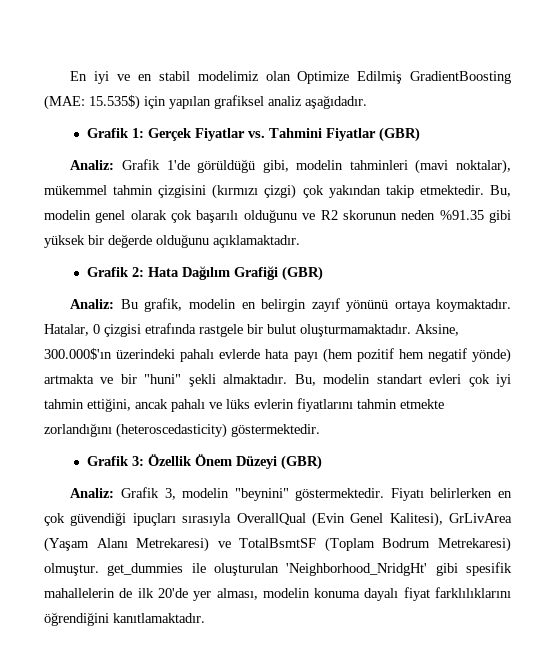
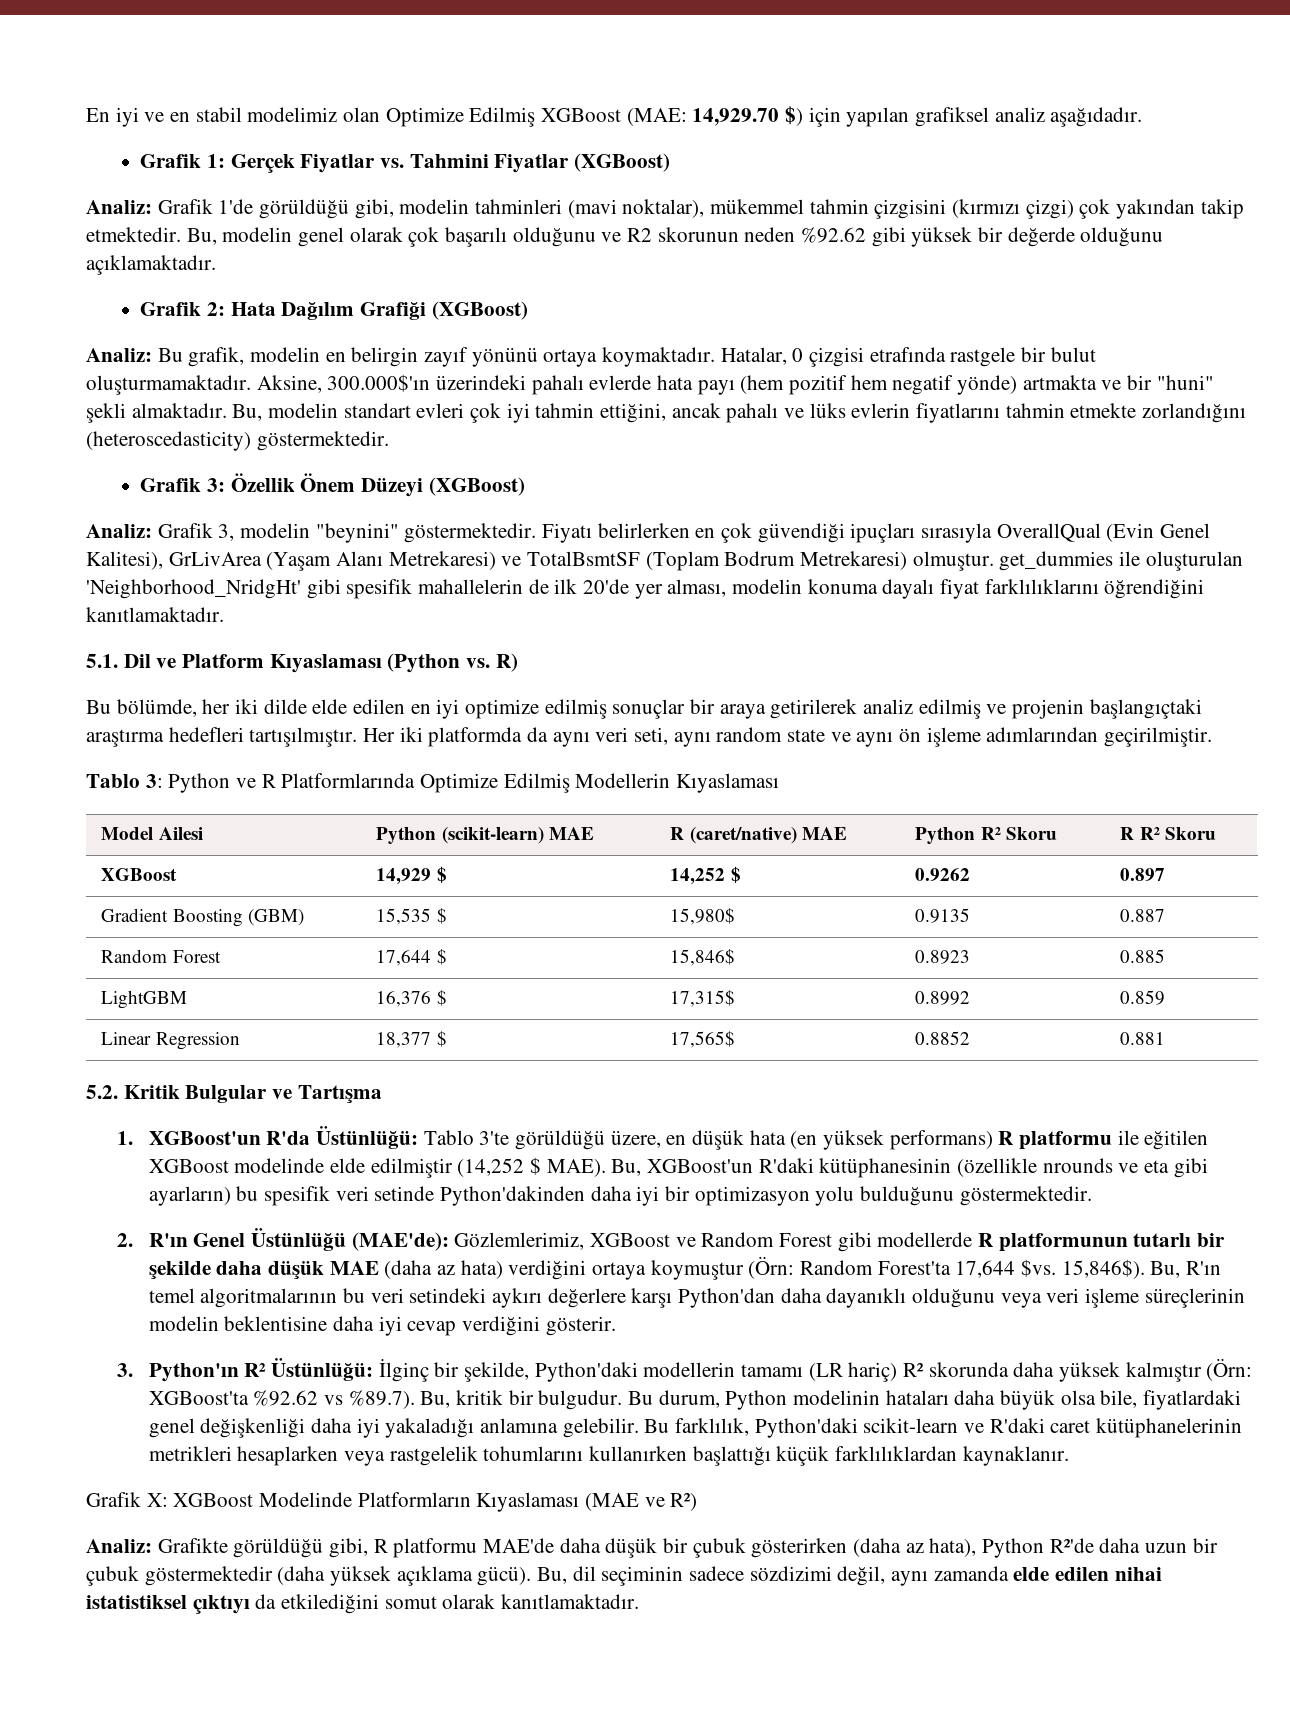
- En iyi ve en stabil modelimiz olan Optimize Edilmiş GradientBoosting (MAE: 15.535$) için yapılan grafiksel analiz aşağıdadır.
+ En iyi ve en stabil modelimiz olan Optimize Edilmiş XGBoost (MAE: 14,929.70 $) için yapılan grafiksel analiz aşağıdadır.
- Grafik 1: Gerçek Fiyatlar vs. Tahmini Fiyatlar (GBR)
+ Grafik 1: Gerçek Fiyatlar vs. Tahmini Fiyatlar (XGBoost)
- Bu, modelin genel olarak çok başarılı olduğunu ve R2 skorunun neden %91.35 gibi yüksek bir değerde olduğunu açıklamaktadır.
+ Bu, modelin genel olarak çok başarılı olduğunu ve R2 skorunun neden %92.62 gibi yüksek bir değerde olduğunu açıklamaktadır.
- Grafik 2: Hata Dağılım Grafiği (GBR)
+ Grafik 2: Hata Dağılım Grafiği (XGBoost)
- Grafik 3: Özellik Önem Düzeyi (GBR)
+ Grafik 3: Özellik Önem Düzeyi (XGBoost)
+ 5.1. Dil ve Platform Kıyaslaması (Python vs. R)
+ Bu bölümde, her iki dilde elde edilen en iyi optimize edilmiş sonuçlar bir araya getirilerek analiz edilmiş ve projenin başlangıçtaki araştırma hedefleri tartışılmıştır. Her iki platformda da aynı veri seti, aynı random state ve aynı ön işleme adımlarından geçirilmiştir.
+ Tablo 3: Python ve R Platformlarında Optimize Edilmiş Modellerin Kıyaslaması
+ Model Ailesi | Python (scikit-learn) MAE | R (caret/native) MAE | Python R² Skoru | R R² Skoru
+ XGBoost | 14,929 $ | 14,252 $ | 0.9262 | 0.897
+ Gradient Boosting (GBM) | 15,535 $ | 15,980$ | 0.9135 | 0.887
+ Random Forest | 17,644 $ | 15,846$ | 0.8923 | 0.885
+ LightGBM | 16,376 $ | 17,315$ | 0.8992 | 0.859
+ Linear Regression | 18,377 $ | 17,565$ | 0.8852 | 0.881
+ 5.2. Kritik Bulgular ve Tartışma
+ 1. XGBoost'un R'da Üstünlüğü: Tablo 3'te görüldüğü üzere, en düşük hata (en yüksek performans) R platformu ile eğitilen XGBoost modelinde elde edilmiştir (14,252 $ MAE). Bu, XGBoost'un R'daki kütüphanesinin (özellikle nrounds ve eta gibi ayarların) bu spesifik veri setinde Python'dakinden daha iyi bir optimizasyon yolu bulduğunu göstermektedir.
+ 2. R'ın Genel Üstünlüğü (MAE'de): Gözlemlerimiz, XGBoost ve Random Forest gibi modellerde R platformunun tutarlı bir şekilde daha düşük MAE (daha az hata) verdiğini ortaya koymuştur (Örn: Random Forest'ta 17,644 $vs. 15,846$). Bu, R'ın temel algoritmalarının bu veri setindeki aykırı değerlere karşı Python'dan daha dayanıklı olduğunu veya veri işleme süreçlerinin modelin beklentisine daha iyi cevap verdiğini gösterir.
+ 3. Python'ın R² Üstünlüğü: İlginç bir şekilde, Python'daki modellerin tamamı (LR hariç) R² skorunda daha yüksek kalmıştır (Örn: XGBoost'ta %92.62 vs %89.7). Bu, kritik bir bulgudur. Bu durum, Python modelinin hataları daha büyük olsa bile, fiyatlardaki genel değişkenliği daha iyi yakaladığı anlamına gelebilir. Bu farklılık, Python'daki scikit-learn ve R'daki caret kütüphanelerinin metrikleri hesaplarken veya rastgelelik tohumlarını kullanırken başlattığı küçük farklılıklardan kaynaklanır.
+ Grafik X: XGBoost Modelinde Platformların Kıyaslaması (MAE ve R²)
+ Analiz: Grafikte görüldüğü gibi, R platformu MAE'de daha düşük bir çubuk gösterirken (daha az hata), Python R²'de daha uzun bir çubuk göstermektedir (daha yüksek açıklama gücü). Bu, dil seçiminin sadece sözdizimi değil, aynı zamanda elde edilen nihai istatistiksel çıktıyı da etkilediğini somut olarak kanıtlamaktadır.

